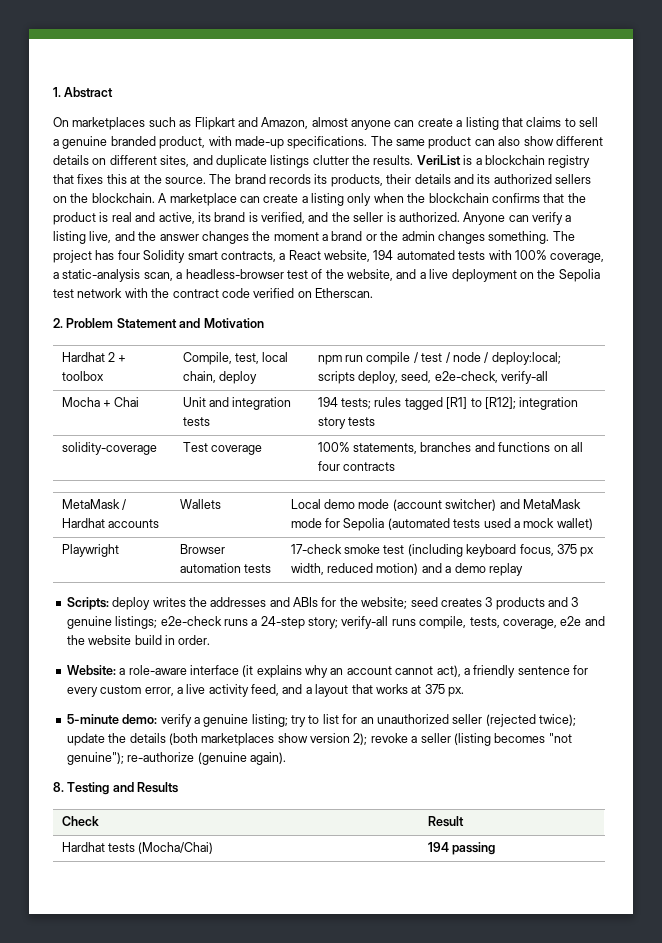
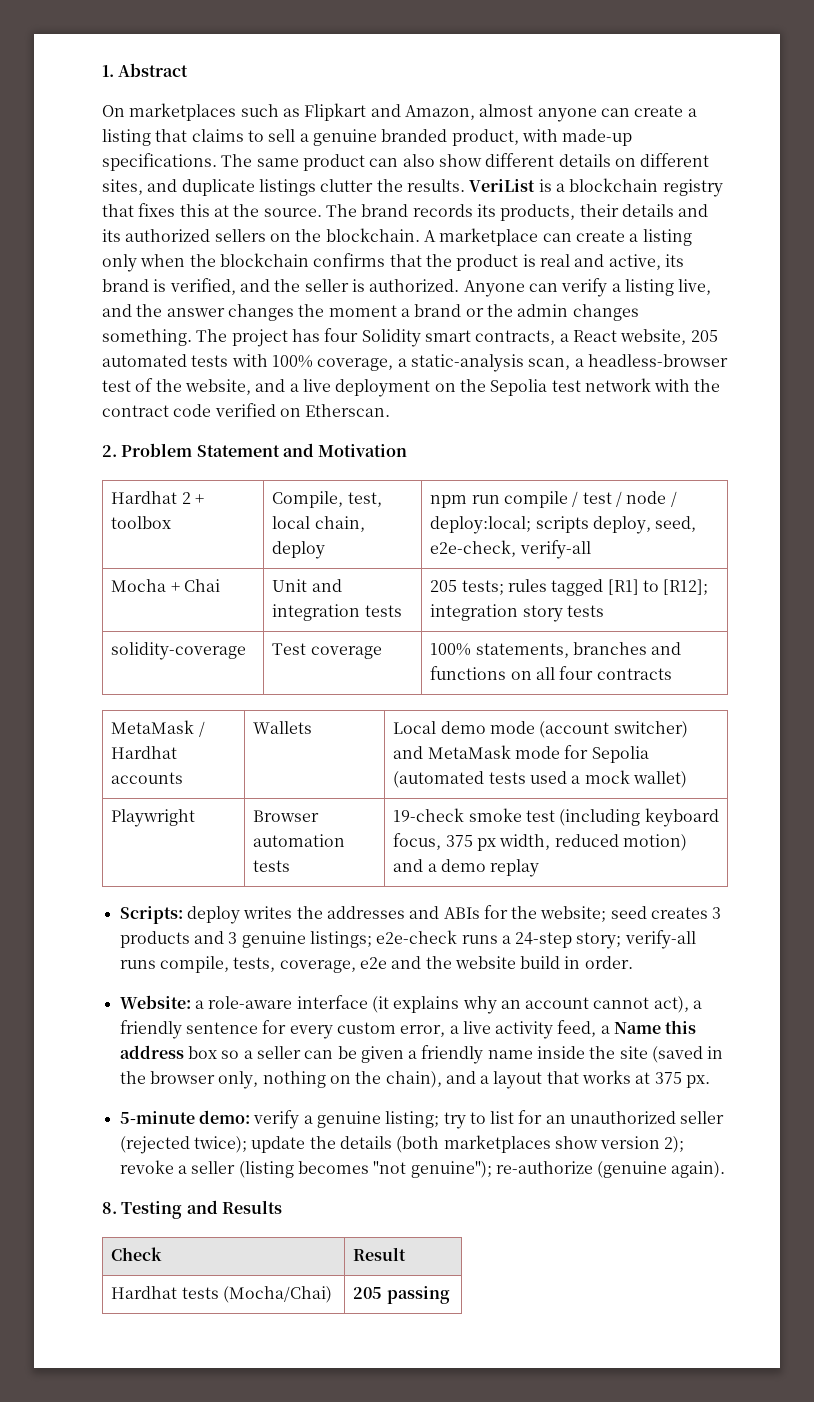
- The project has four Solidity smart contracts, a React website, 194 automated tests with 100% coverage, a static-analysis scan, a headless-browser test of the website, and a live deployment on the Sepolia test network with the contract code verified on Etherscan.
+ The project has four Solidity smart contracts, a React website, 205 automated tests with 100% coverage, a static-analysis scan, a headless-browser test of the website, and a live deployment on the Sepolia test network with the contract code verified on Etherscan.
- Mocha + Chai | Unit and integration tests | 194 tests; rules tagged [R1] to [R12]; integration story tests
+ Mocha + Chai | Unit and integration tests | 205 tests; rules tagged [R1] to [R12]; integration story tests
- Playwright | Browser automation tests | 17-check smoke test (including keyboard focus, 375 px width, reduced motion) and a demo replay
+ Playwright | Browser automation tests | 19-check smoke test (including keyboard focus, 375 px width, reduced motion) and a demo replay
- Website: a role-aware interface (it explains why an account cannot act), a friendly sentence for every custom error, a live activity feed, and a layout that works at 375 px.
+ Website: a role-aware interface (it explains why an account cannot act), a friendly sentence for every custom error, a live activity feed, a Name this address box so a seller can be given a friendly name inside the site (saved in the browser only, nothing on the chain), and a layout that works at 375 px.
- Hardhat tests (Mocha/Chai) | 194 passing
+ Hardhat tests (Mocha/Chai) | 205 passing

